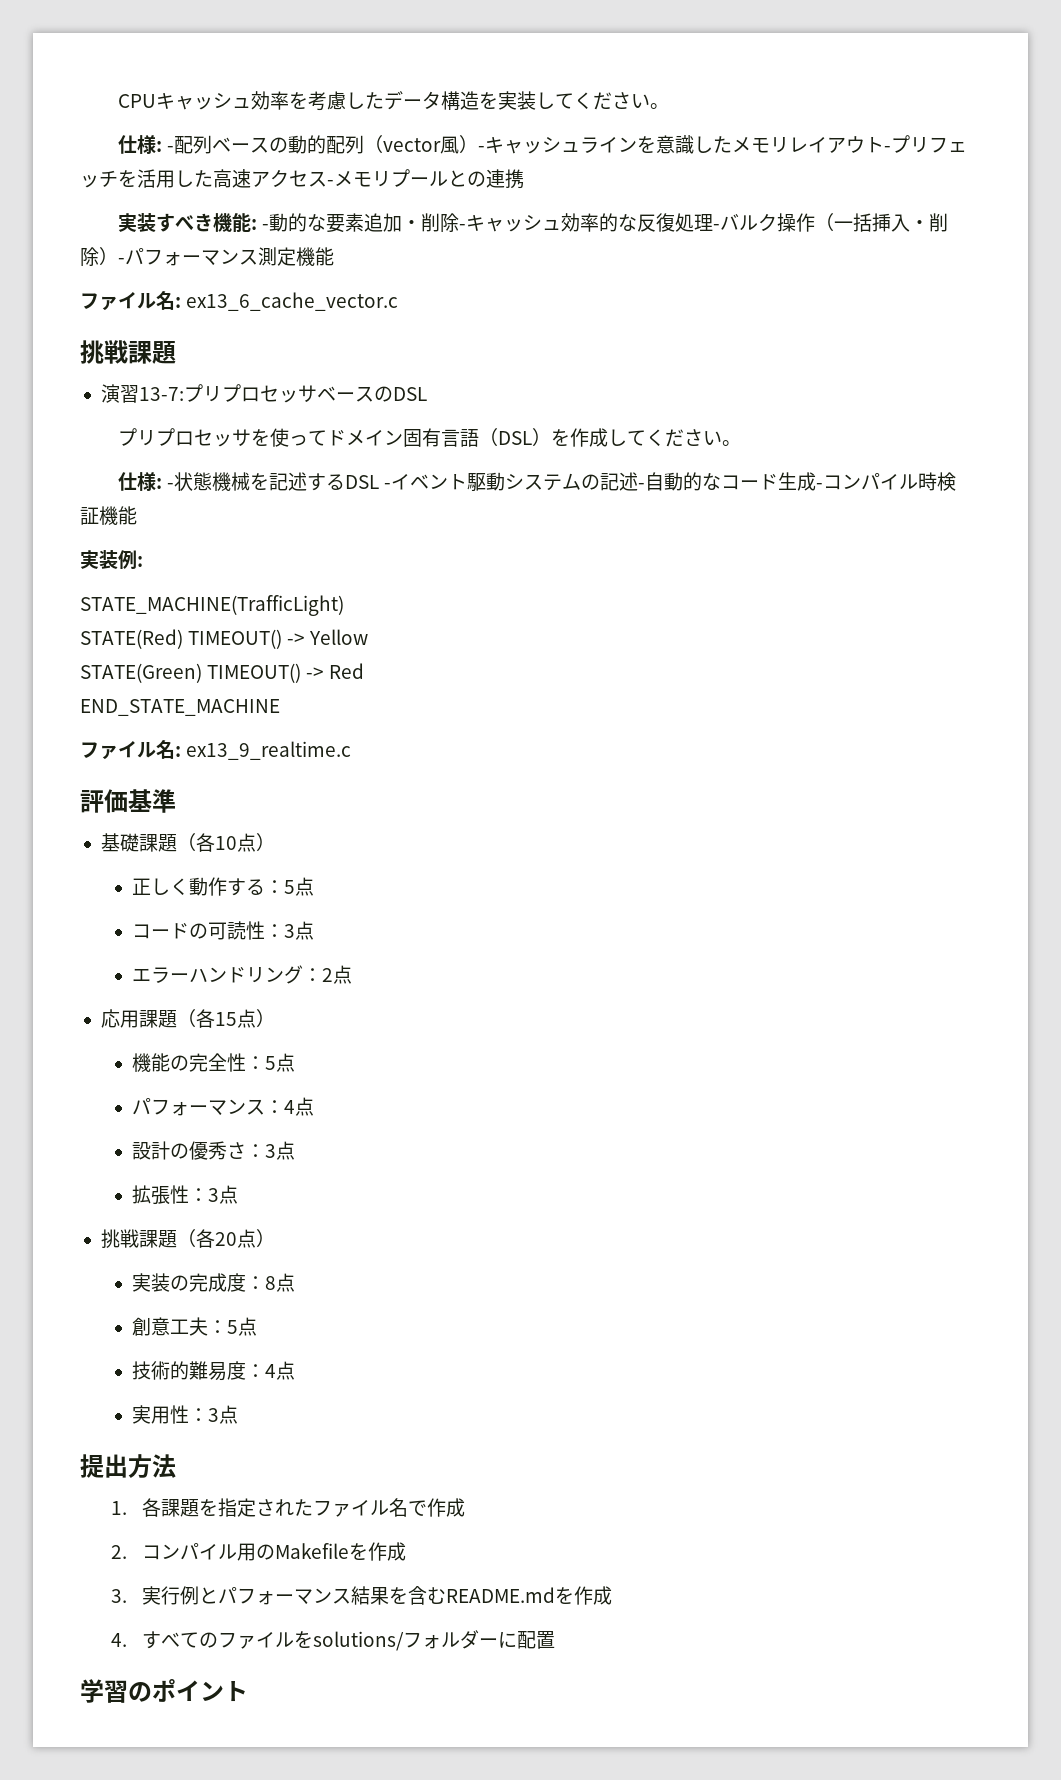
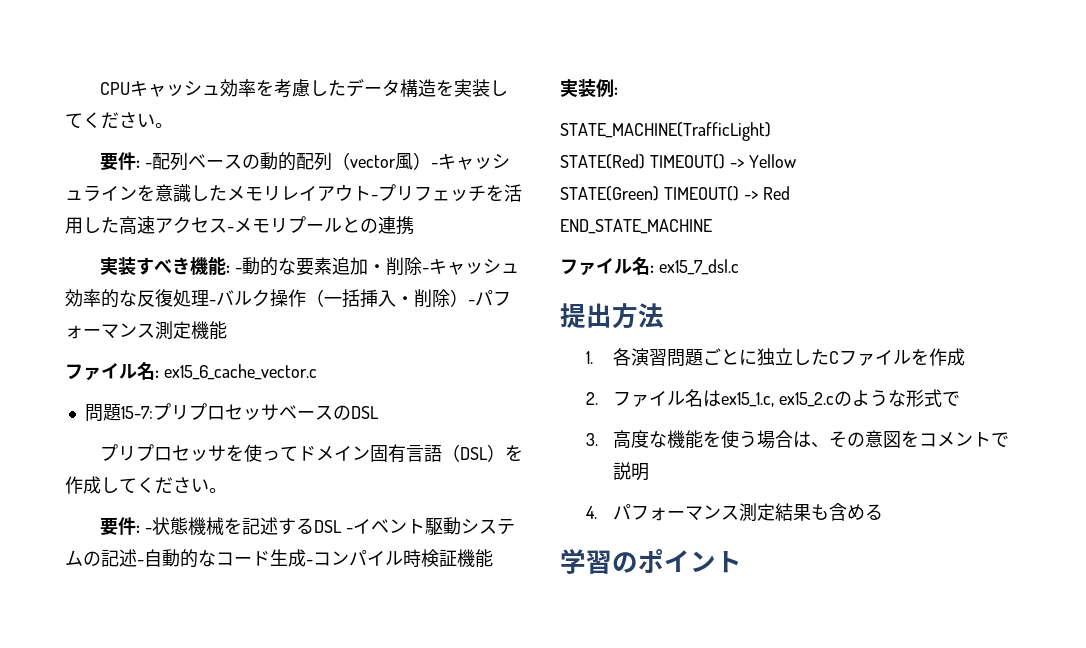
- 仕様: -配列ベースの動的配列（vector風）-キャッシュラインを意識したメモリレイアウト-プリフェッチを活用した高速アクセス-メモリプールとの連携
+ 要件: -配列ベースの動的配列（vector風）-キャッシュラインを意識したメモリレイアウト-プリフェッチを活用した高速アクセス-メモリプールとの連携
- ファイル名: ex13_6_cache_vector.c
- 挑戦課題
- 演習13-7:プリプロセッサベースのDSL
+ ファイル名: ex15_6_cache_vector.c
+ 問題15-7:プリプロセッサベースのDSL
- 仕様: -状態機械を記述するDSL -イベント駆動システムの記述-自動的なコード生成-コンパイル時検証機能
+ 要件: -状態機械を記述するDSL -イベント駆動システムの記述-自動的なコード生成-コンパイル時検証機能
- ファイル名: ex13_9_realtime.c
- 評価基準
- 基礎課題（各10点）
- 正しく動作する：5点
- コードの可読性：3点
- エラーハンドリング：2点
- 応用課題（各15点）
- 機能の完全性：5点
- パフォーマンス：4点
- 設計の優秀さ：3点
- 拡張性：3点
- 挑戦課題（各20点）
- 実装の完成度：8点
- 創意工夫：5点
- 技術的難易度：4点
- 実用性：3点
+ ファイル名: ex15_7_dsl.c
  提出方法
- 1.各課題を指定されたファイル名で作成
- 2.コンパイル用のMakefileを作成
- 3.実行例とパフォーマンス結果を含むREADME.mdを作成
- 4.すべてのファイルをsolutions/フォルダーに配置
+ 1.各演習問題ごとに独立したCファイルを作成
+ 2.ファイル名はex15_1.c, ex15_2.cのような形式で
+ 3.高度な機能を使う場合は、その意図をコメントで説明
+ 4.パフォーマンス測定結果も含める

